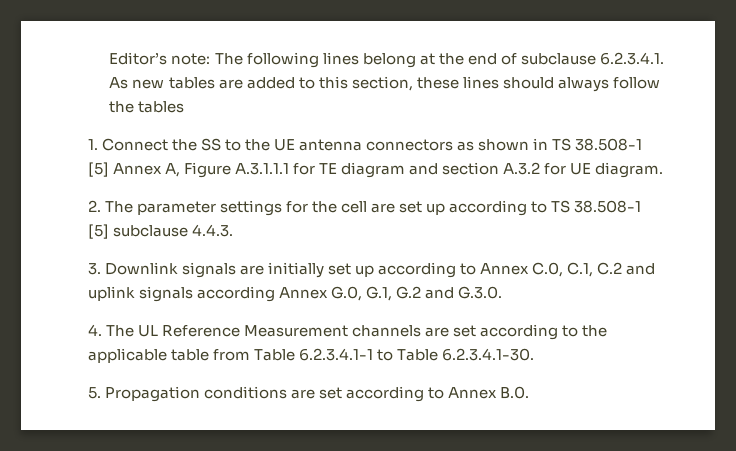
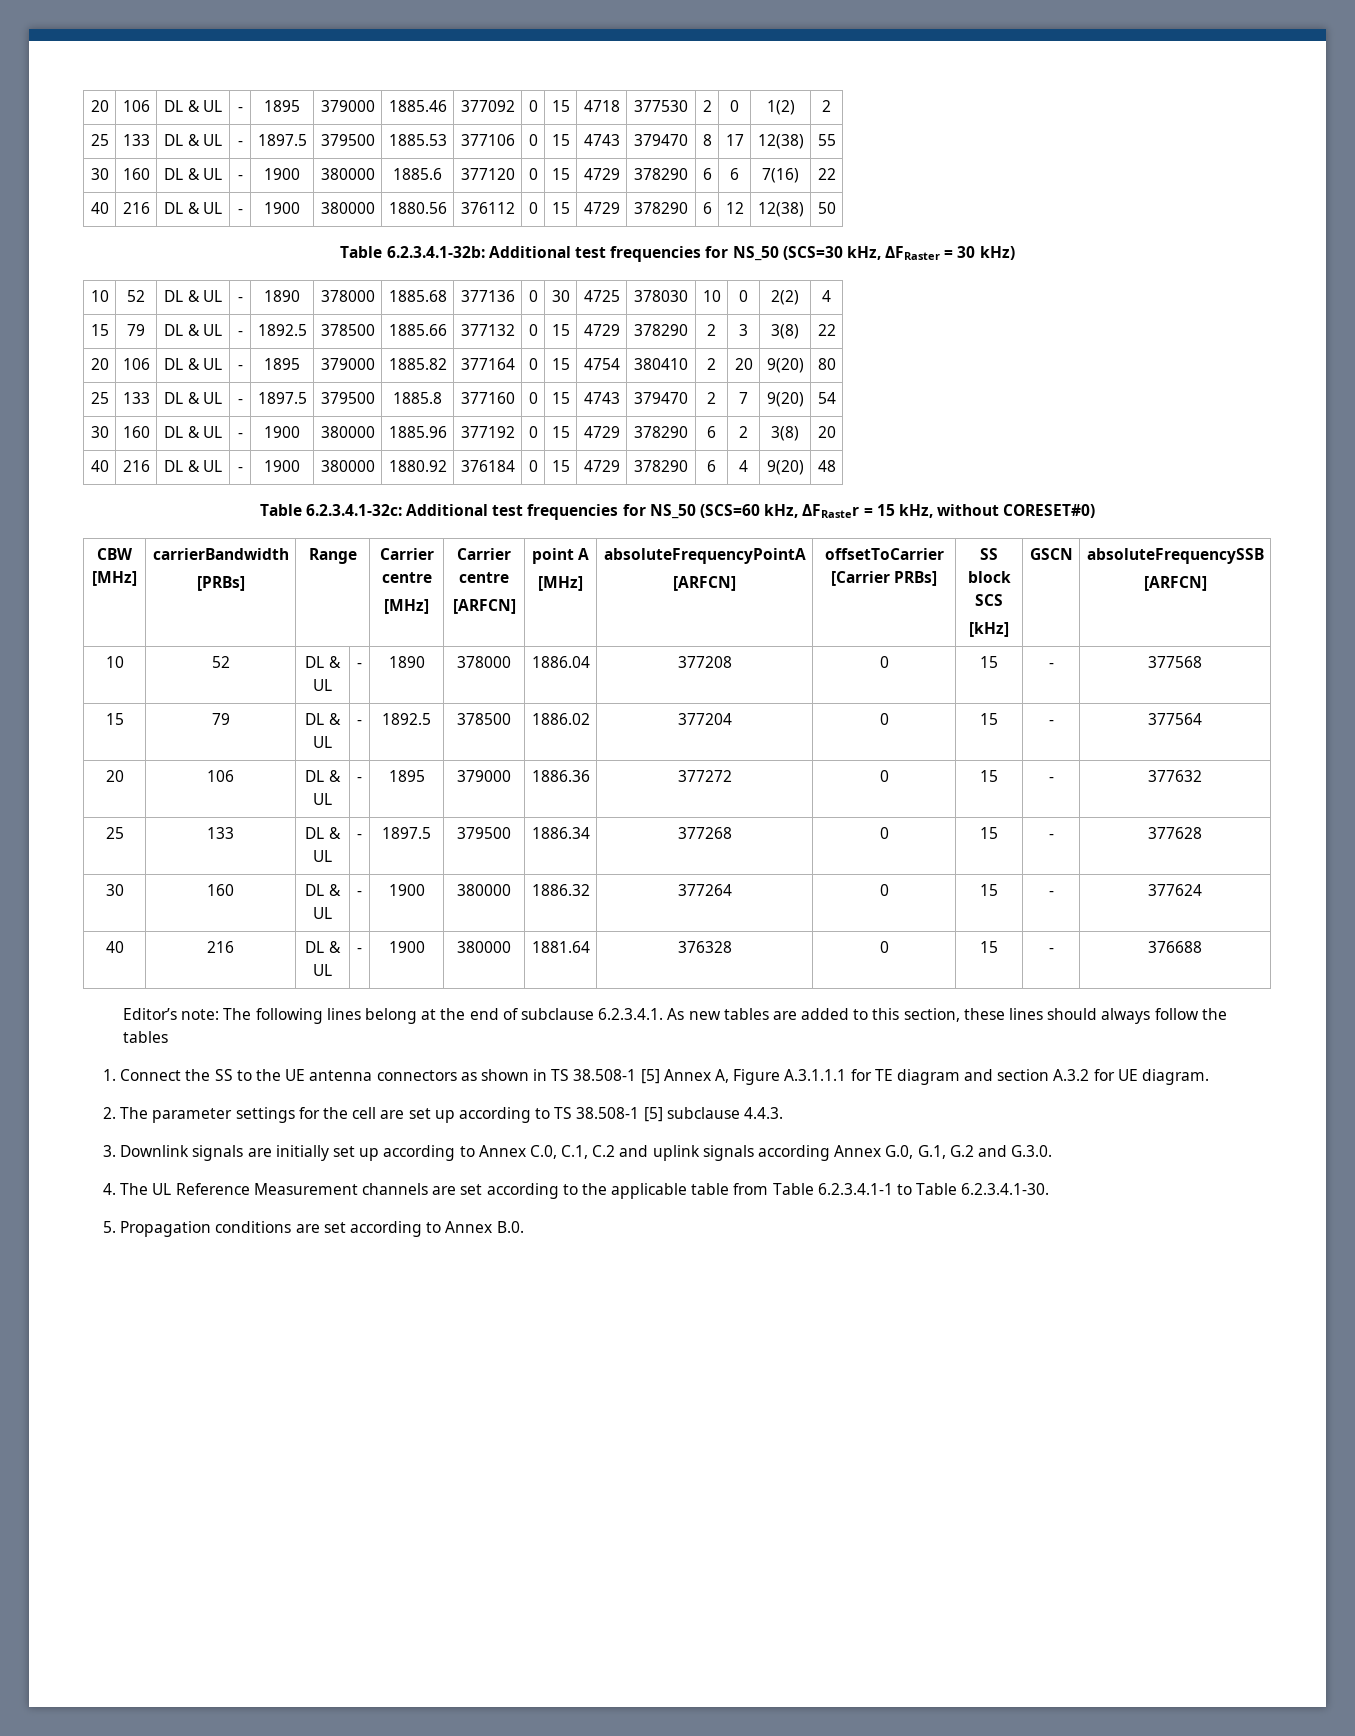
+ 20 | 106 | DL & UL | - | 1895 | 379000 | 1885.46 | 377092 | 0 | 15 | 4718 | 377530 | 2 | 0 | 1(2) | 2
+ 25 | 133 | DL & UL | - | 1897.5 | 379500 | 1885.53 | 377106 | 0 | 15 | 4743 | 379470 | 8 | 17 | 12(38) | 55
+ 30 | 160 | DL & UL | - | 1900 | 380000 | 1885.6 | 377120 | 0 | 15 | 4729 | 378290 | 6 | 6 | 7(16) | 22
+ 40 | 216 | DL & UL | - | 1900 | 380000 | 1880.56 | 376112 | 0 | 15 | 4729 | 378290 | 6 | 12 | 12(38) | 50
+ Table 6.2.3.4.1-32b: Additional test frequencies for NS_50 (SCS=30 kHz, ΔFRaster = 30 kHz)
+ 10 | 52 | DL & UL | - | 1890 | 378000 | 1885.68 | 377136 | 0 | 30 | 4725 | 378030 | 10 | 0 | 2(2) | 4
+ 15 | 79 | DL & UL | - | 1892.5 | 378500 | 1885.66 | 377132 | 0 | 15 | 4729 | 378290 | 2 | 3 | 3(8) | 22
+ 20 | 106 | DL & UL | - | 1895 | 379000 | 1885.82 | 377164 | 0 | 15 | 4754 | 380410 | 2 | 20 | 9(20) | 80
+ 25 | 133 | DL & UL | - | 1897.5 | 379500 | 1885.8 | 377160 | 0 | 15 | 4743 | 379470 | 2 | 7 | 9(20) | 54
+ 30 | 160 | DL & UL | - | 1900 | 380000 | 1885.96 | 377192 | 0 | 15 | 4729 | 378290 | 6 | 2 | 3(8) | 20
+ 40 | 216 | DL & UL | - | 1900 | 380000 | 1880.92 | 376184 | 0 | 15 | 4729 | 378290 | 6 | 4 | 9(20) | 48
+ Table 6.2.3.4.1-32c: Additional test frequencies for NS_50 (SCS=60 kHz, ΔFRaster = 15 kHz, without CORESET#0)
+ CBW [MHz] | carrierBandwidth
+ [PRBs] | Range | Carrier centre
+ [MHz] | Carrier centre
+ [ARFCN] | point A
+ [MHz] | absoluteFrequencyPointA
+ [ARFCN] | offsetToCarrier [Carrier PRBs] | SS block SCS
+ [kHz] | GSCN | absoluteFrequencySSB
+ [ARFCN]
+ 10 | 52 | DL & UL | - | 1890 | 378000 | 1886.04 | 377208 | 0 | 15 | - | 377568
+ 15 | 79 | DL & UL | - | 1892.5 | 378500 | 1886.02 | 377204 | 0 | 15 | - | 377564
+ 20 | 106 | DL & UL | - | 1895 | 379000 | 1886.36 | 377272 | 0 | 15 | - | 377632
+ 25 | 133 | DL & UL | - | 1897.5 | 379500 | 1886.34 | 377268 | 0 | 15 | - | 377628
+ 30 | 160 | DL & UL | - | 1900 | 380000 | 1886.32 | 377264 | 0 | 15 | - | 377624
+ 40 | 216 | DL & UL | - | 1900 | 380000 | 1881.64 | 376328 | 0 | 15 | - | 376688

